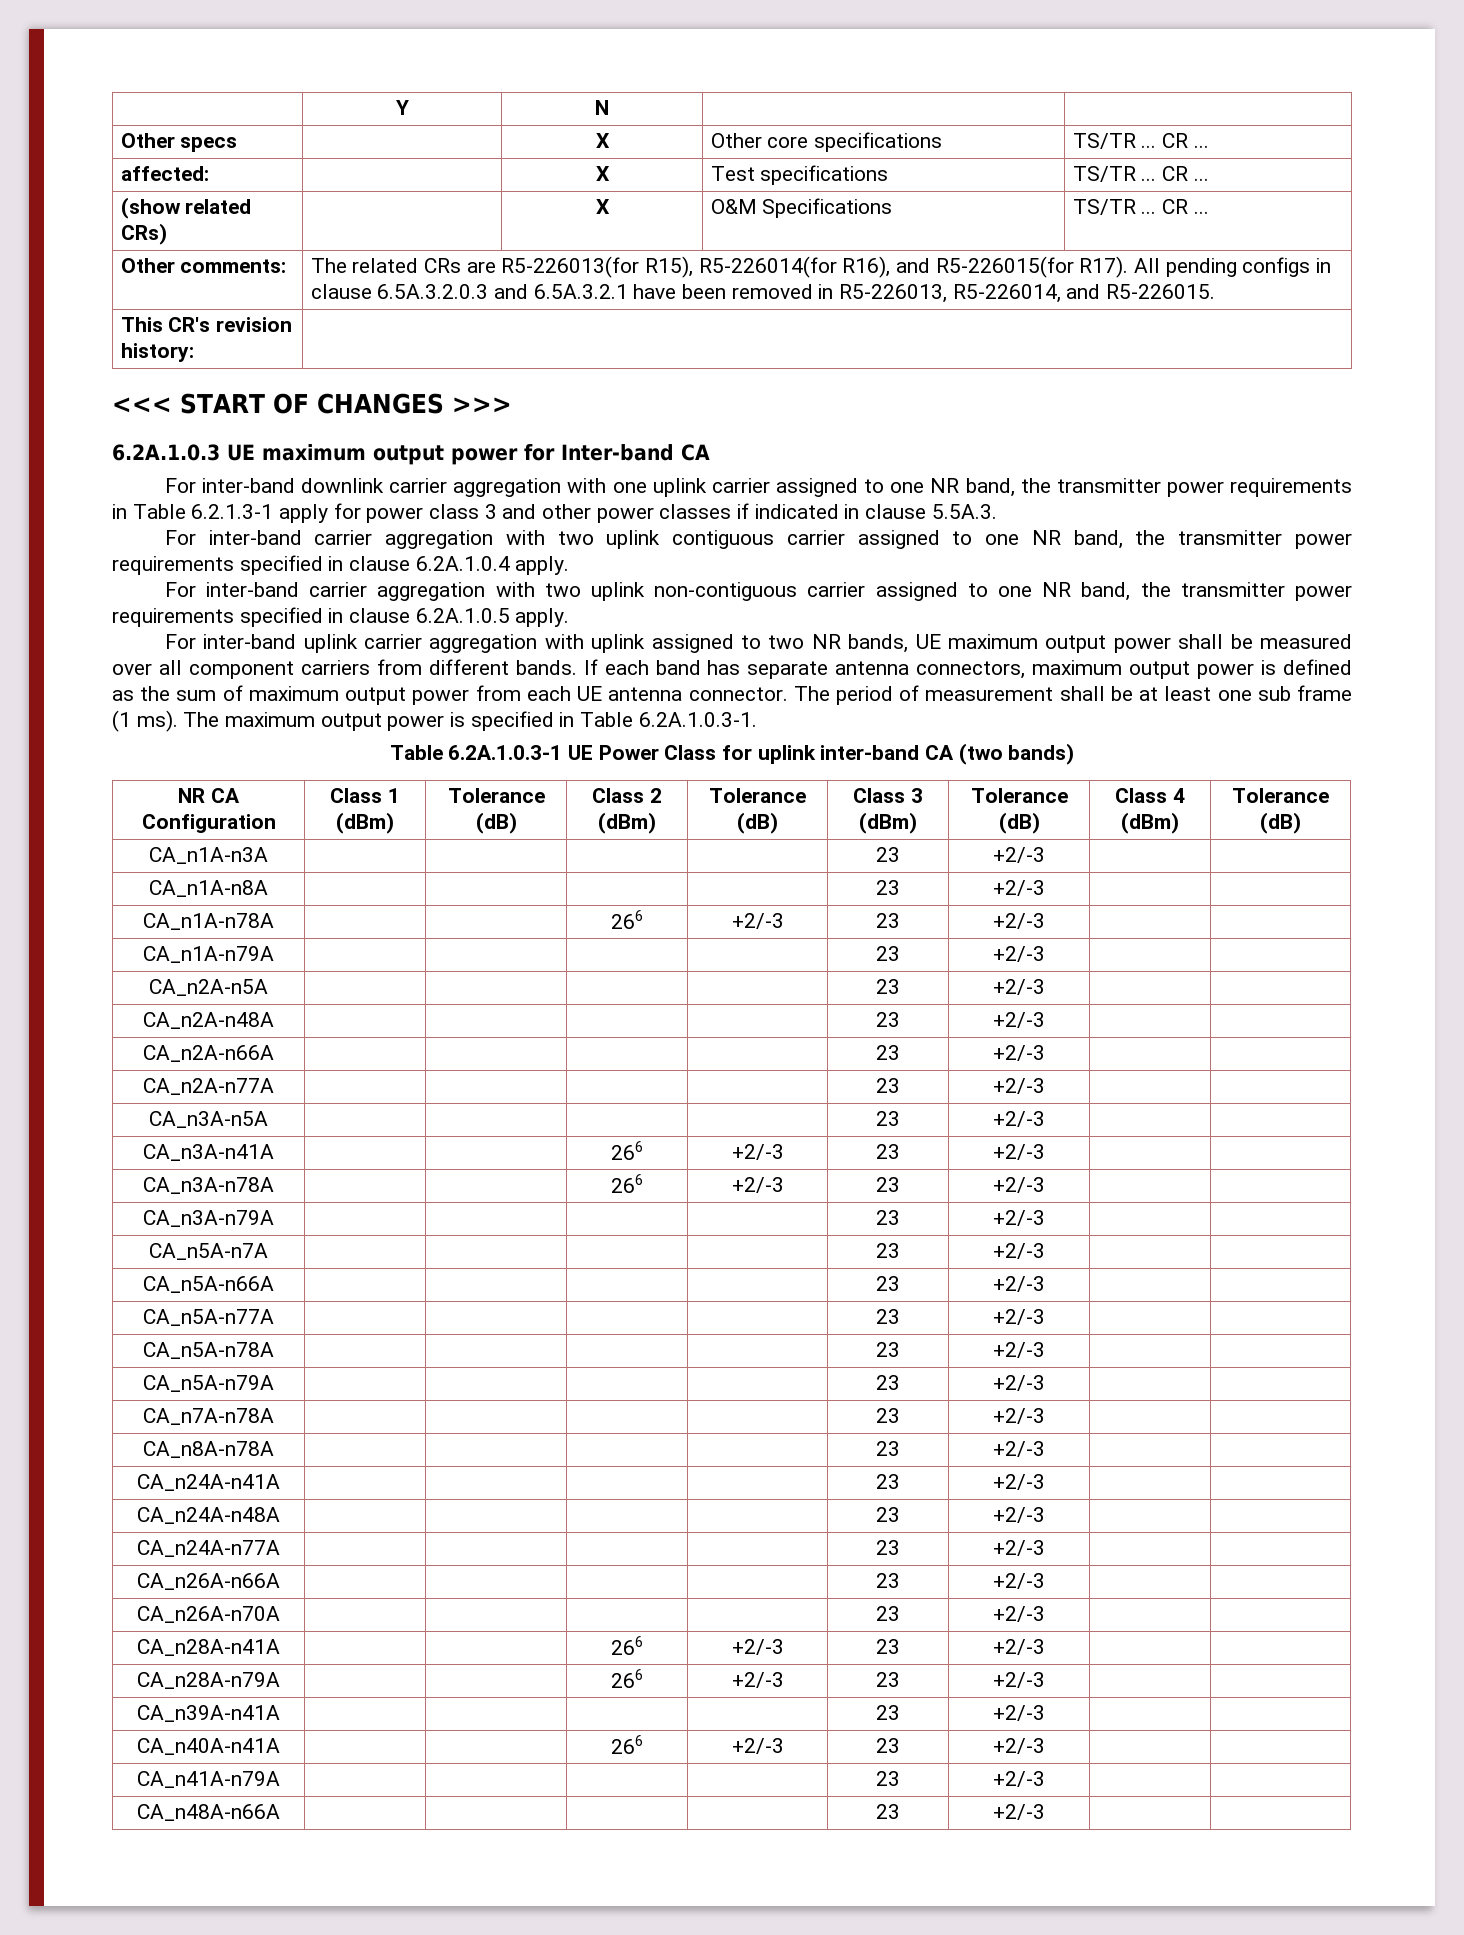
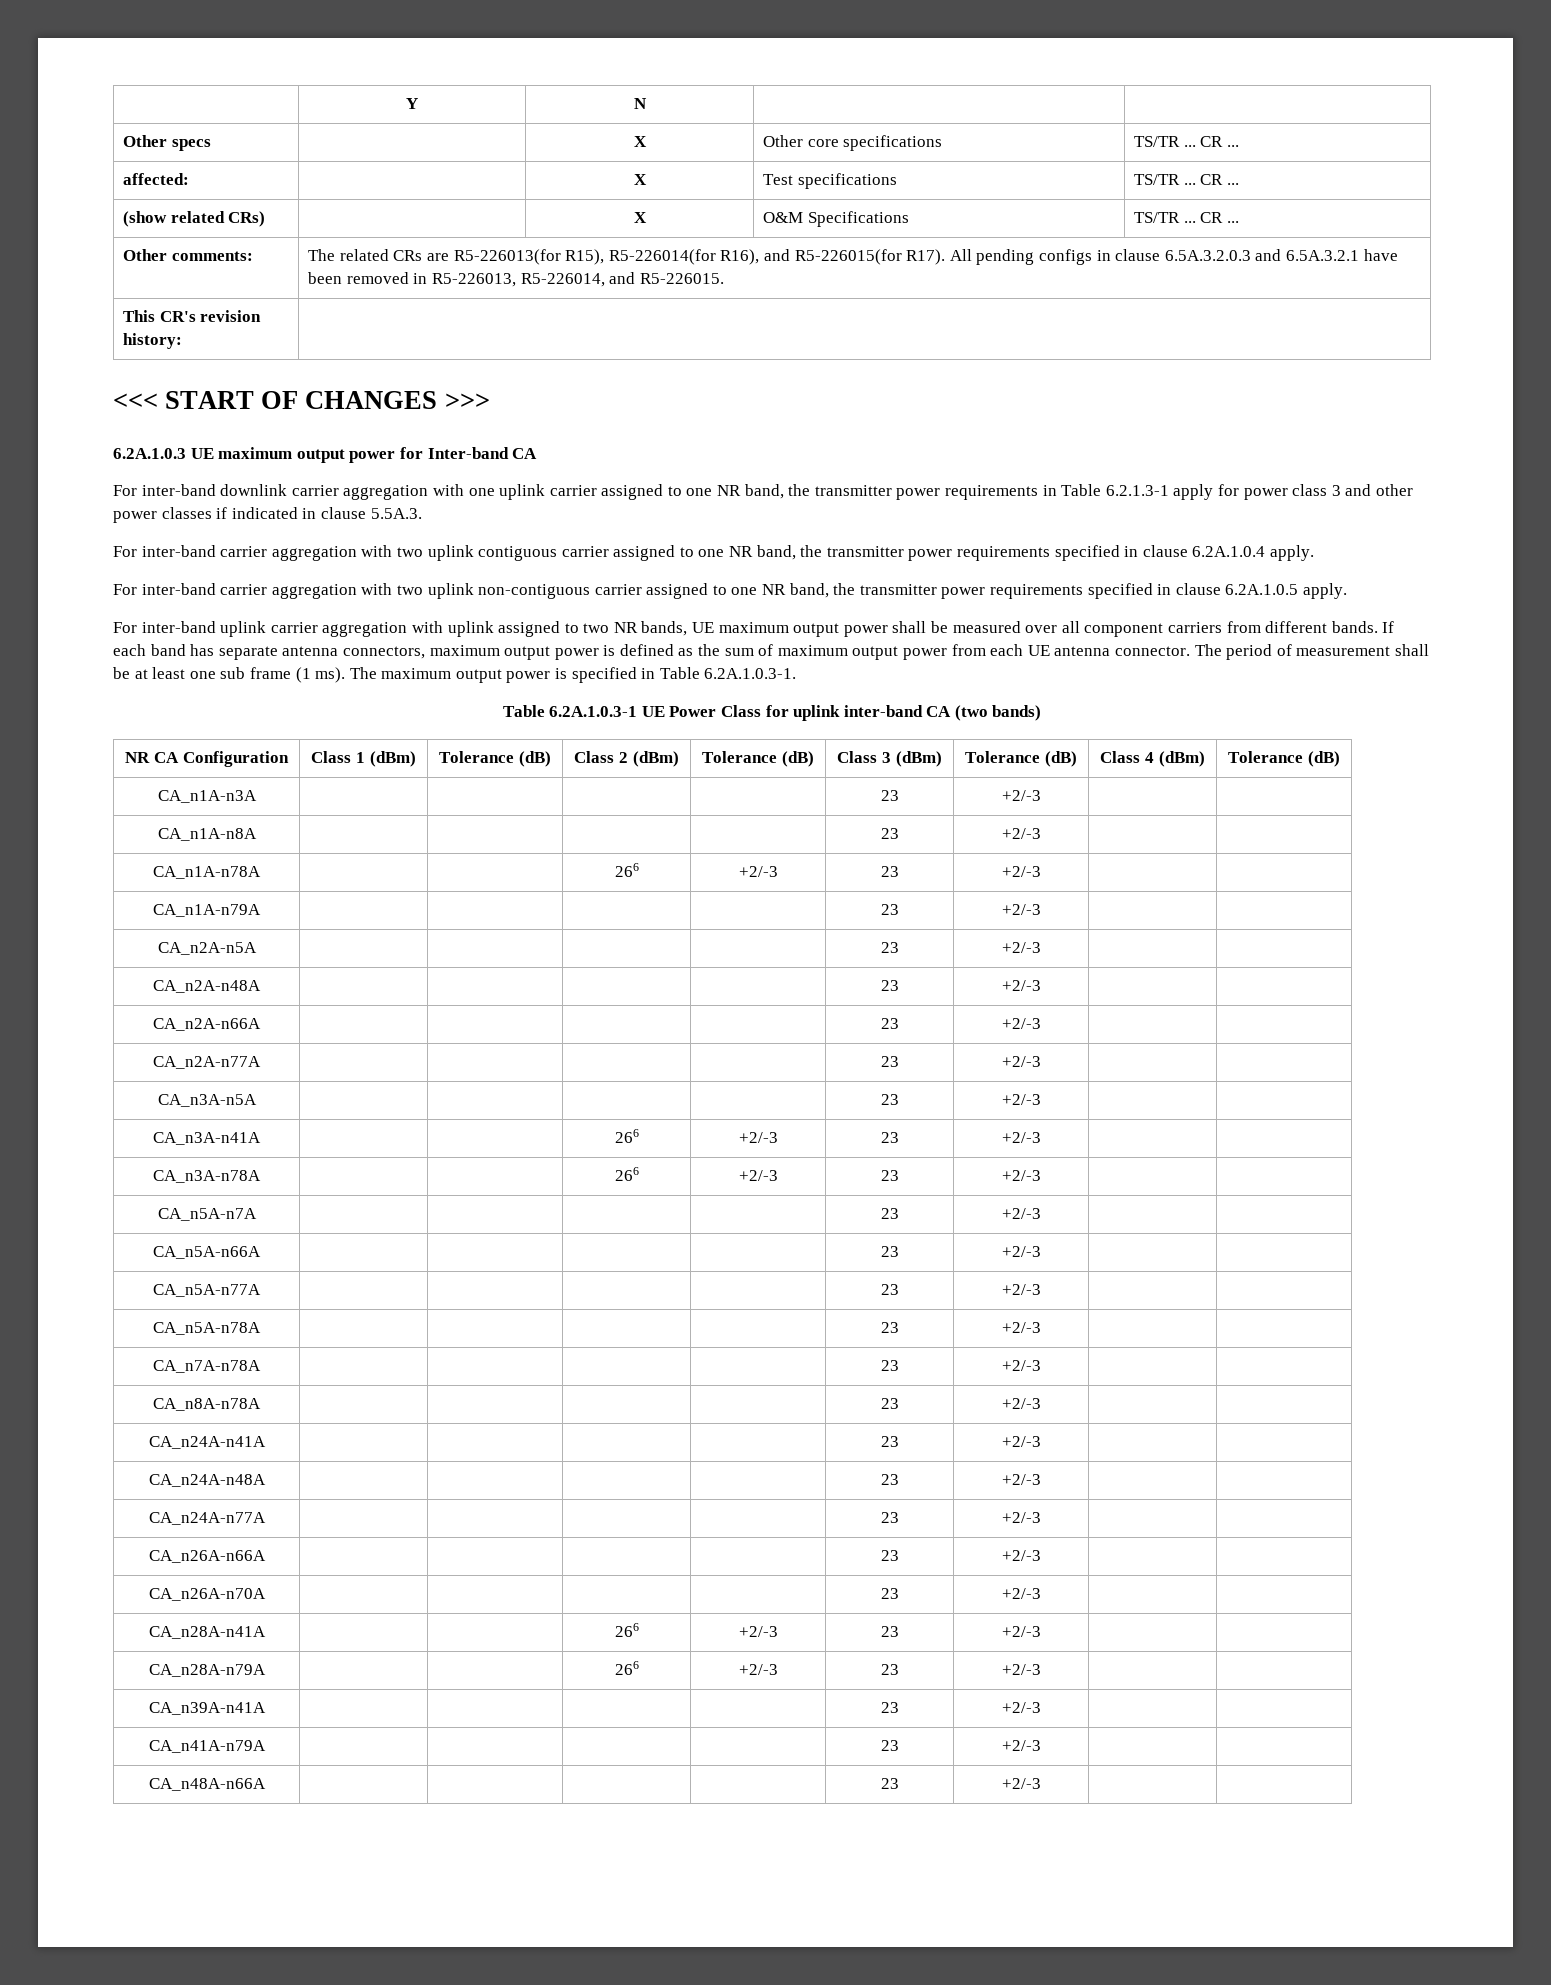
- CA_n3A-n79A | | | | | 23 | +2/-3 | |
- CA_n5A-n79A | | | | | 23 | +2/-3 | |
- CA_n40A-n41A | | | 266 | +2/-3 | 23 | +2/-3 | |

